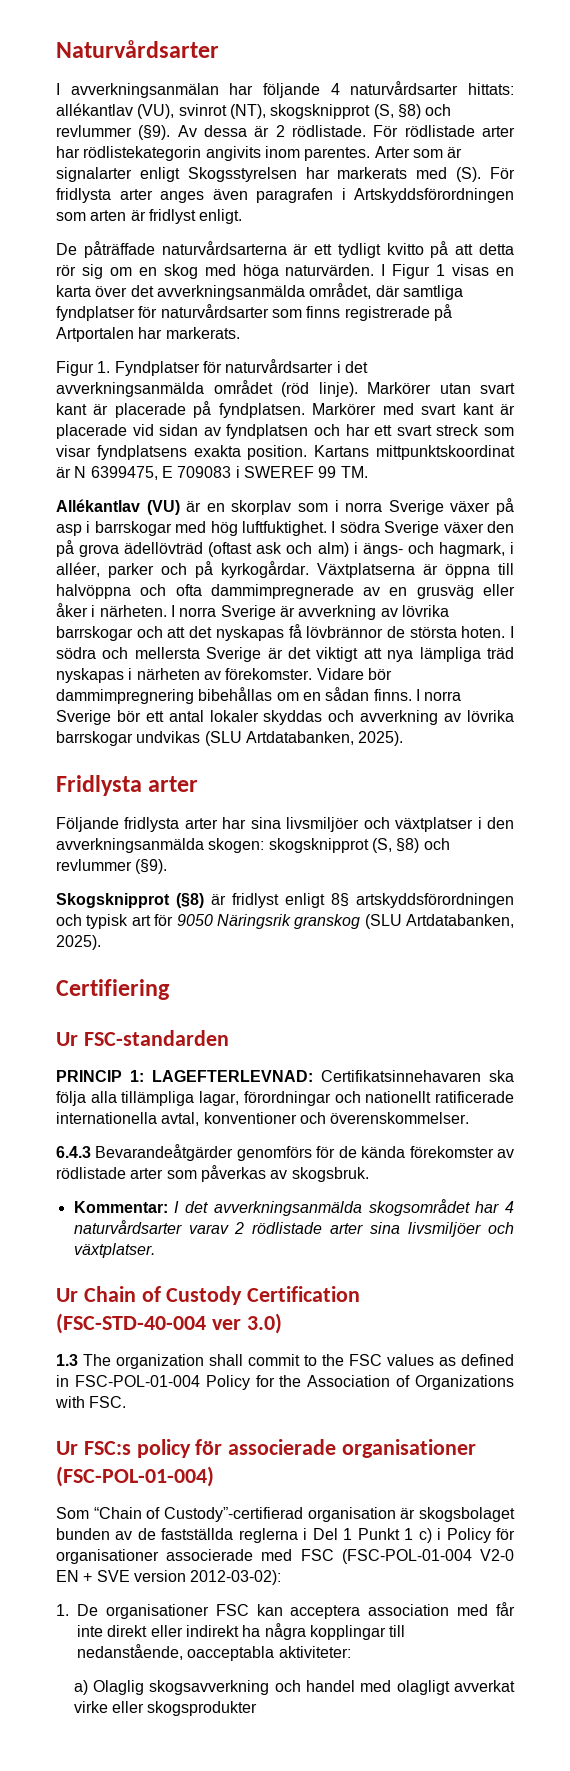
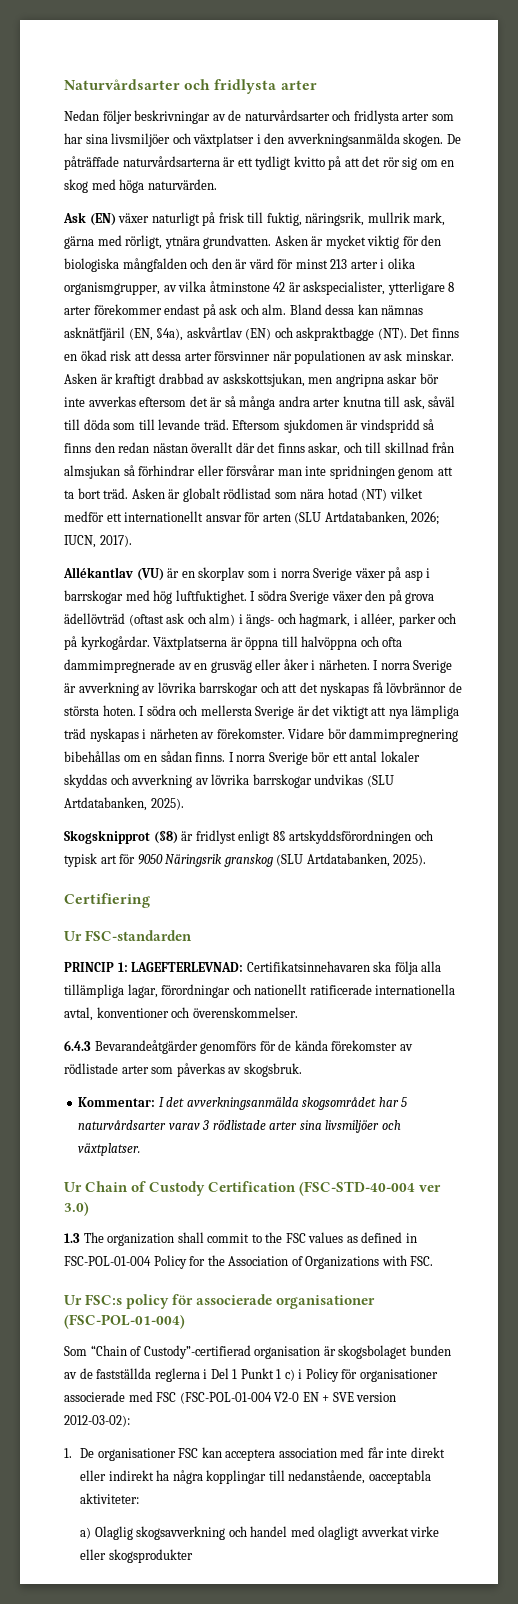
- Naturvårdsarter
- I avverkningsanmälan har följande 4 naturvårdsarter hittats: allékantlav (VU), svinrot (NT), skogsknipprot (S, §8) och revlummer (§9). Av dessa är 2 rödlistade. För rödlistade arter har rödlistekategorin angivits inom parentes. Arter som är signalarter enligt Skogsstyrelsen har markerats med (S). För fridlysta arter anges även paragrafen i Artskyddsförordningen som arten är fridlyst enligt.
- De påträffade naturvårdsarterna är ett tydligt kvitto på att detta rör sig om en skog med höga naturvärden. I Figur 1 visas en karta över det avverkningsanmälda området, där samtliga fyndplatser för naturvårdsarter som finns registrerade på Artportalen har markerats.
- Figur 1. Fyndplatser för naturvårdsarter i det avverkningsanmälda området (röd linje). Markörer utan svart kant är placerade på fyndplatsen. Markörer med svart kant är placerade vid sidan av fyndplatsen och har ett svart streck som visar fyndplatsens exakta position. Kartans mittpunktskoordinat är N 6399475, E 709083 i SWEREF 99 TM.
+ Naturvårdsarter och fridlysta arter
+ Nedan följer beskrivningar av de naturvårdsarter och fridlysta arter som har sina livsmiljöer och växtplatser i den avverkningsanmälda skogen. De påträffade naturvårdsarterna är ett tydligt kvitto på att det rör sig om en skog med höga naturvärden.
+ Ask (EN) växer naturligt på frisk till fuktig, näringsrik, mullrik mark, gärna med rörligt, ytnära grundvatten. Asken är mycket viktig för den biologiska mångfalden och den är värd för minst 213 arter i olika organismgrupper, av vilka åtminstone 42 är askspecialister, ytterligare 8 arter förekommer endast på ask och alm. Bland dessa kan nämnas asknätfjäril (EN, §4a), askvårtlav (EN) och askpraktbagge (NT). Det finns en ökad risk att dessa arter försvinner när populationen av ask minskar. Asken är kraftigt drabbad av askskottsjukan, men angripna askar bör inte avverkas eftersom det är så många andra arter knutna till ask, såväl till döda som till levande träd. Eftersom sjukdomen är vindspridd så finns den redan nästan överallt där det finns askar, och till skillnad från almsjukan så förhindrar eller försvårar man inte spridningen genom att ta bort träd. Asken är globalt rödlistad som nära hotad (NT) vilket medför ett internationellt ansvar för arten (SLU Artdatabanken, 2026; IUCN, 2017).
- Fridlysta arter
- Följande fridlysta arter har sina livsmiljöer och växtplatser i den avverkningsanmälda skogen: skogsknipprot (S, §8) och revlummer (§9).
- Kommentar: I det avverkningsanmälda skogsområdet har 4 naturvårdsarter varav 2 rödlistade arter sina livsmiljöer och växtplatser.
+ Kommentar: I det avverkningsanmälda skogsområdet har 5 naturvårdsarter varav 3 rödlistade arter sina livsmiljöer och växtplatser.

